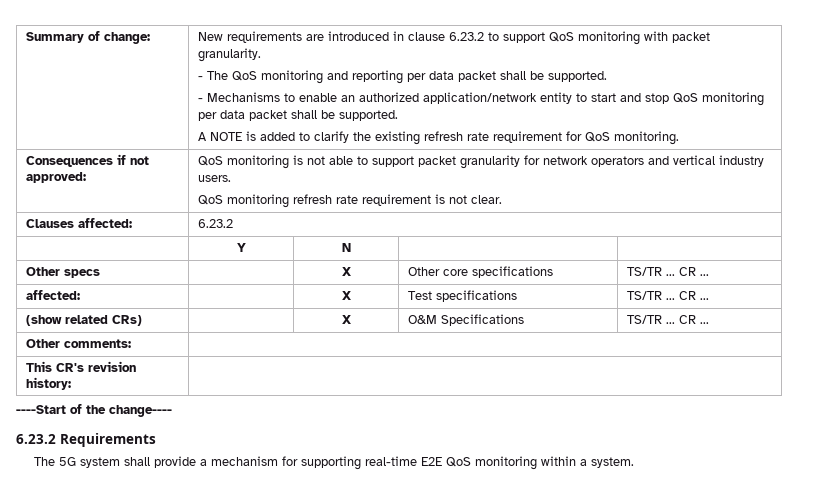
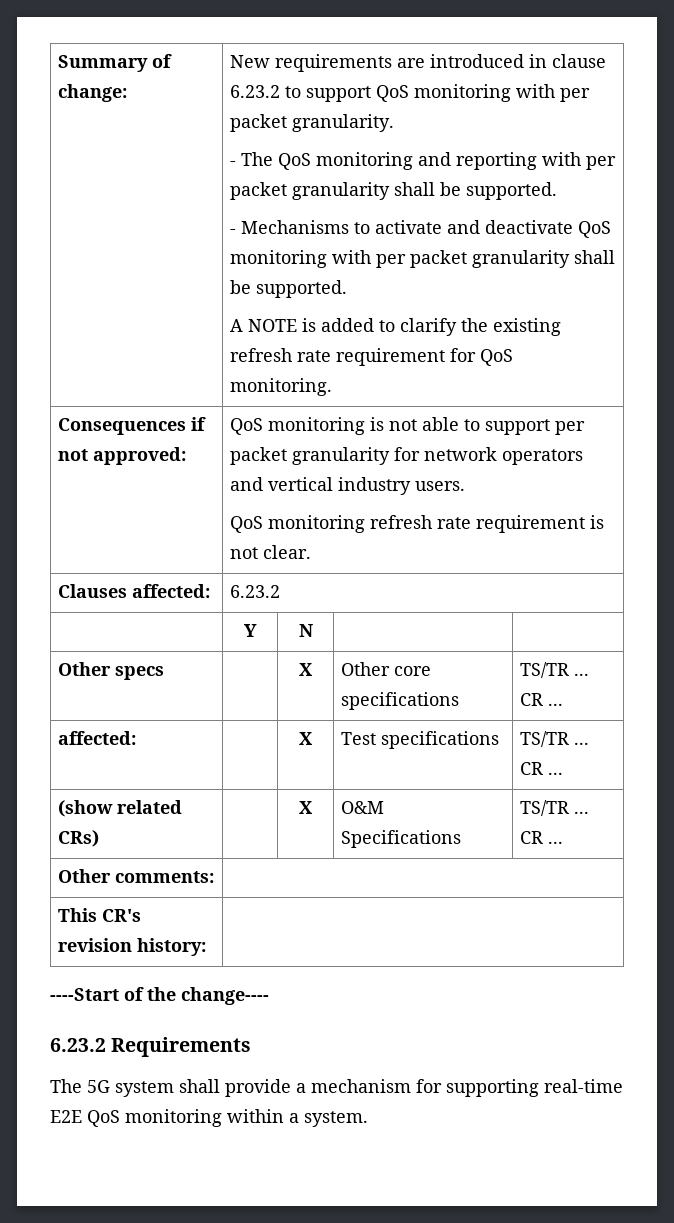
- New requirements are introduced in clause 6.23.2 to support QoS monitoring with packet granularity.
+ New requirements are introduced in clause 6.23.2 to support QoS monitoring with per packet granularity.
- - The QoS monitoring and reporting per data packet shall be supported.
+ - The QoS monitoring and reporting with per packet granularity shall be supported.
- - Mechanisms to enable an authorized application/network entity to start and stop QoS monitoring per data packet shall be supported.
+ - Mechanisms to activate and deactivate QoS monitoring with per packet granularity shall be supported.
- Consequences if not approved: | QoS monitoring is not able to support packet granularity for network operators and vertical industry users.
+ Consequences if not approved: | QoS monitoring is not able to support per packet granularity for network operators and vertical industry users.

